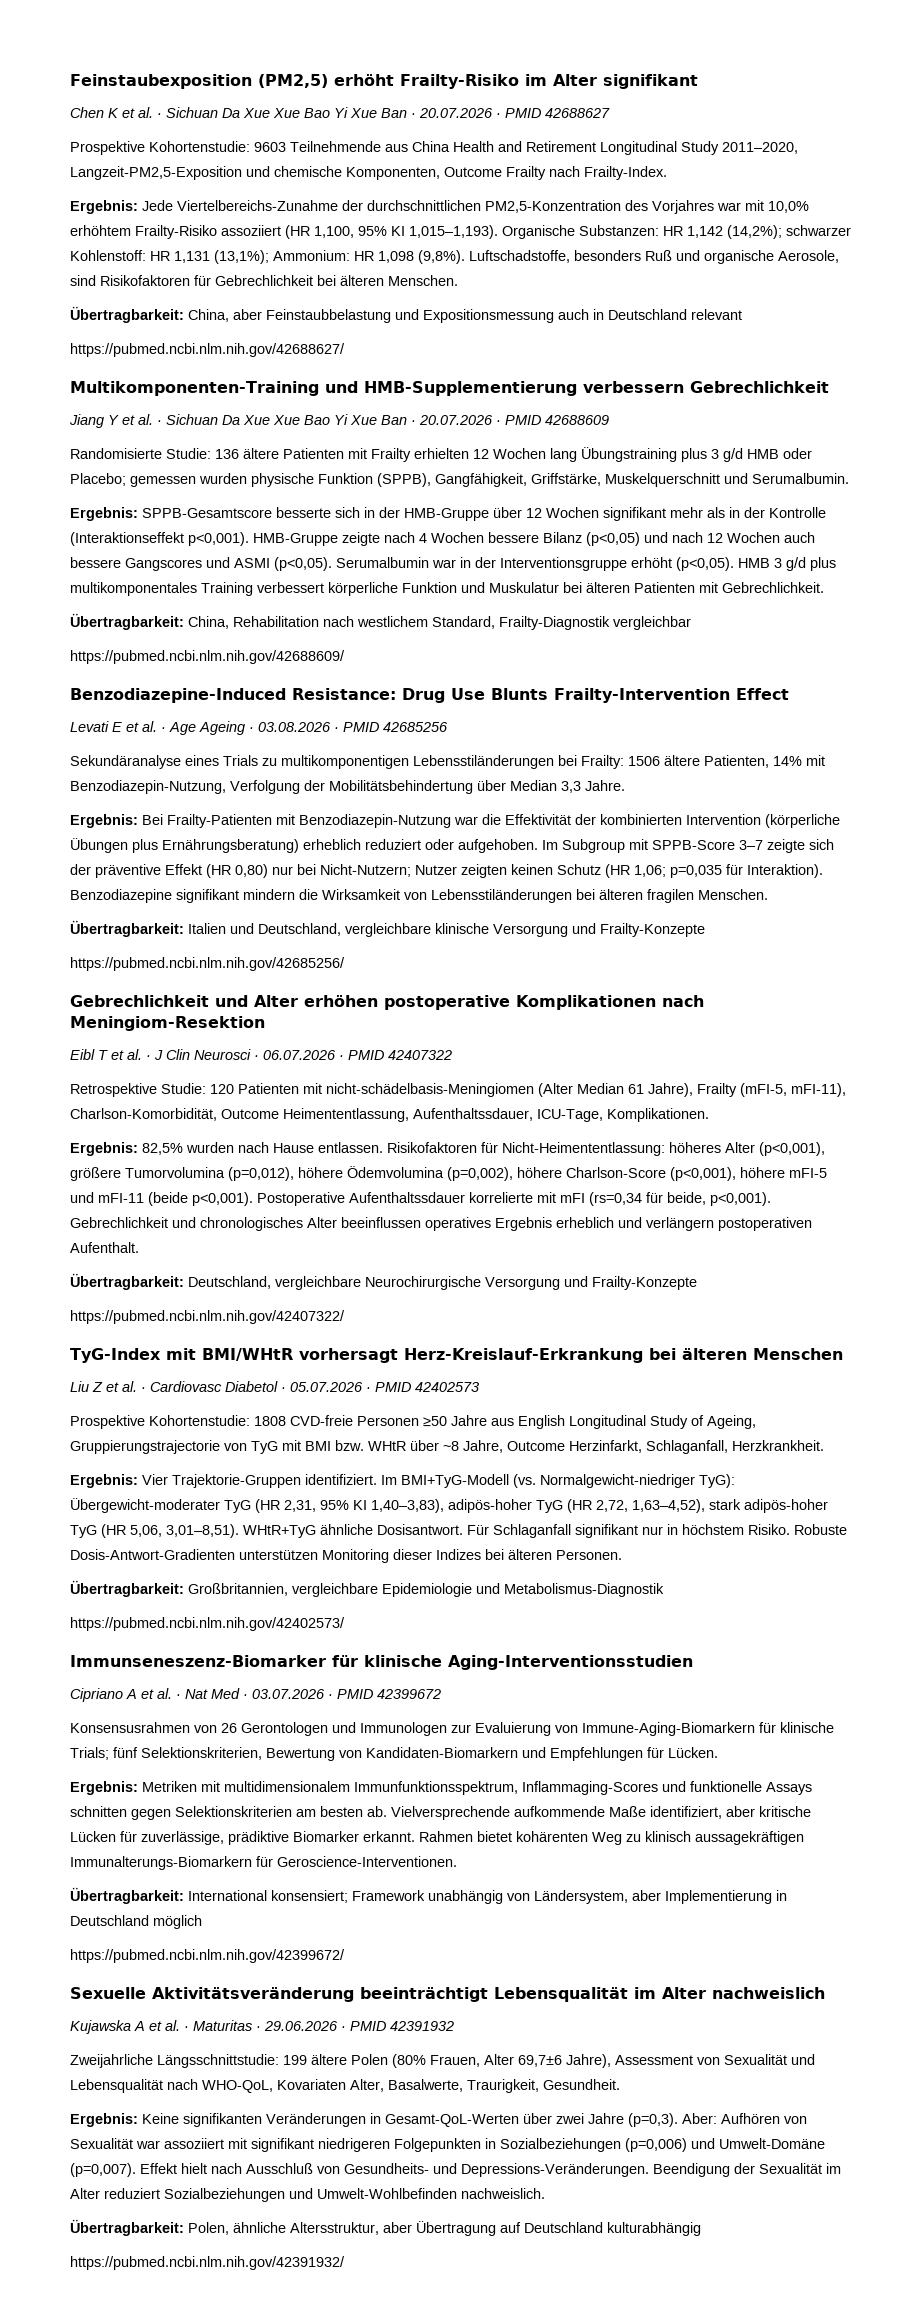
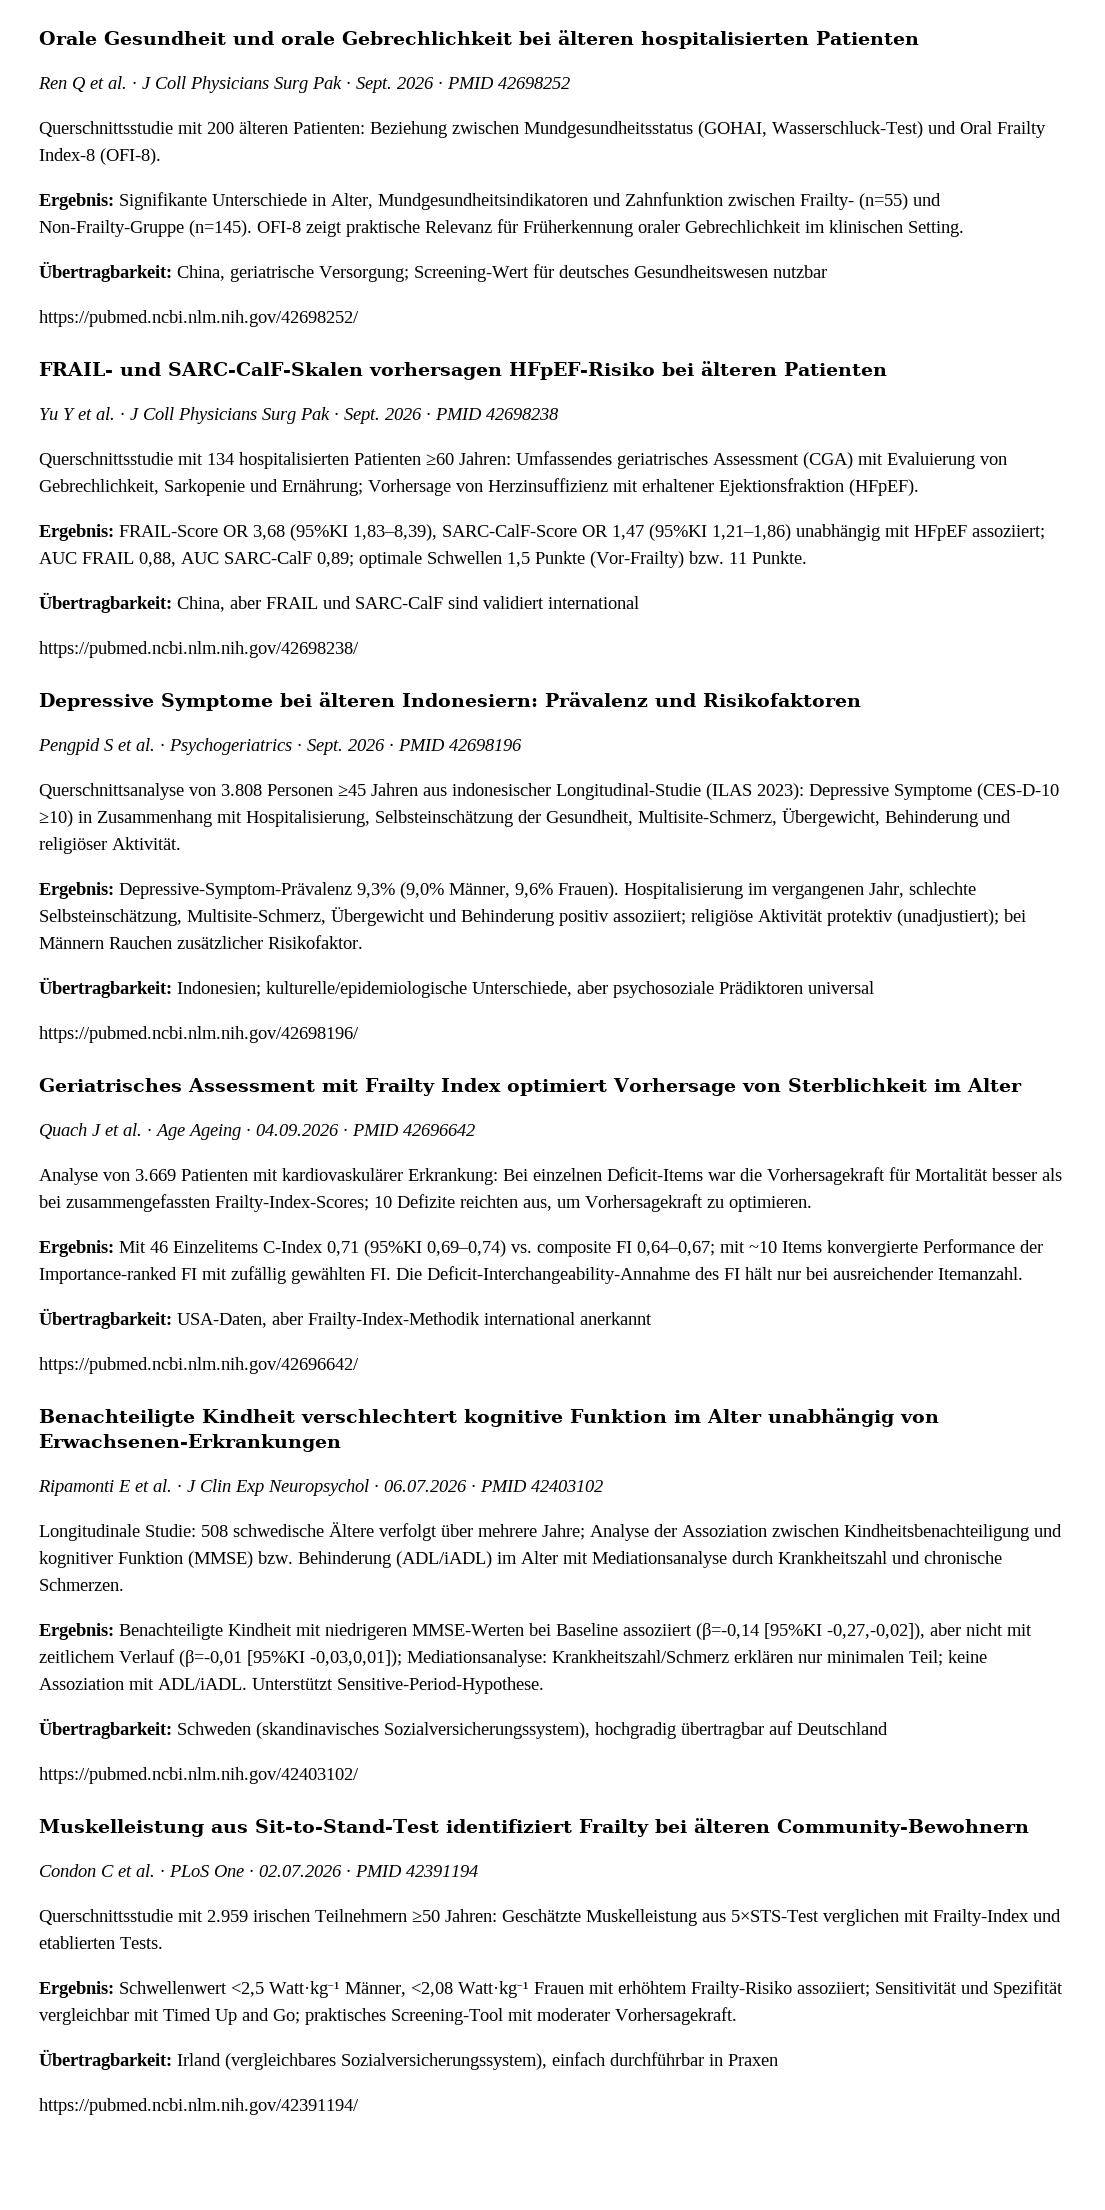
- Feinstaubexposition (PM2,5) erhöht Frailty-Risiko im Alter signifikant
- Chen K et al. · Sichuan Da Xue Xue Bao Yi Xue Ban · 20.07.2026 · PMID 42688627
- Prospektive Kohortenstudie: 9603 Teilnehmende aus China Health and Retirement Longitudinal Study 2011–2020, Langzeit-PM2,5-Exposition und chemische Komponenten, Outcome Frailty nach Frailty-Index.
- Ergebnis: Jede Viertelbereichs-Zunahme der durchschnittlichen PM2,5-Konzentration des Vorjahres war mit 10,0% erhöhtem Frailty-Risiko assoziiert (HR 1,100, 95% KI 1,015–1,193). Organische Substanzen: HR 1,142 (14,2%); schwarzer Kohlenstoff: HR 1,131 (13,1%); Ammonium: HR 1,098 (9,8%). Luftschadstoffe, besonders Ruß und organische Aerosole, sind Risikofaktoren für Gebrechlichkeit bei älteren Menschen.
- Übertragbarkeit: China, aber Feinstaubbelastung und Expositionsmessung auch in Deutschland relevant
- https://pubmed.ncbi.nlm.nih.gov/42688627/
- Multikomponenten-Training und HMB-Supplementierung verbessern Gebrechlichkeit
- Jiang Y et al. · Sichuan Da Xue Xue Bao Yi Xue Ban · 20.07.2026 · PMID 42688609
- Randomisierte Studie: 136 ältere Patienten mit Frailty erhielten 12 Wochen lang Übungstraining plus 3 g/d HMB oder Placebo; gemessen wurden physische Funktion (SPPB), Gangfähigkeit, Griffstärke, Muskelquerschnitt und Serumalbumin.
- Ergebnis: SPPB-Gesamtscore besserte sich in der HMB-Gruppe über 12 Wochen signifikant mehr als in der Kontrolle (Interaktionseffekt p<0,001). HMB-Gruppe zeigte nach 4 Wochen bessere Bilanz (p<0,05) und nach 12 Wochen auch bessere Gangscores und ASMI (p<0,05). Serumalbumin war in der Interventionsgruppe erhöht (p<0,05). HMB 3 g/d plus multikomponentales Training verbessert körperliche Funktion und Muskulatur bei älteren Patienten mit Gebrechlichkeit.
- Übertragbarkeit: China, Rehabilitation nach westlichem Standard, Frailty-Diagnostik vergleichbar
- https://pubmed.ncbi.nlm.nih.gov/42688609/
- Benzodiazepine-Induced Resistance: Drug Use Blunts Frailty-Intervention Effect
- Levati E et al. · Age Ageing · 03.08.2026 · PMID 42685256
- Sekundäranalyse eines Trials zu multikomponentigen Lebensstiländerungen bei Frailty: 1506 ältere Patienten, 14% mit Benzodiazepin-Nutzung, Verfolgung der Mobilitätsbehindertung über Median 3,3 Jahre.
- Ergebnis: Bei Frailty-Patienten mit Benzodiazepin-Nutzung war die Effektivität der kombinierten Intervention (körperliche Übungen plus Ernährungsberatung) erheblich reduziert oder aufgehoben. Im Subgroup mit SPPB-Score 3–7 zeigte sich der präventive Effekt (HR 0,80) nur bei Nicht-Nutzern; Nutzer zeigten keinen Schutz (HR 1,06; p=0,035 für Interaktion). Benzodiazepine signifikant mindern die Wirksamkeit von Lebensstiländerungen bei älteren fragilen Menschen.
- Übertragbarkeit: Italien und Deutschland, vergleichbare klinische Versorgung und Frailty-Konzepte
- https://pubmed.ncbi.nlm.nih.gov/42685256/
- Gebrechlichkeit und Alter erhöhen postoperative Komplikationen nach Meningiom-Resektion
- Eibl T et al. · J Clin Neurosci · 06.07.2026 · PMID 42407322
- Retrospektive Studie: 120 Patienten mit nicht-schädelbasis-Meningiomen (Alter Median 61 Jahre), Frailty (mFI-5, mFI-11), Charlson-Komorbidität, Outcome Heimententlassung, Aufenthaltssdauer, ICU-Tage, Komplikationen.
- Ergebnis: 82,5% wurden nach Hause entlassen. Risikofaktoren für Nicht-Heimententlassung: höheres Alter (p<0,001), größere Tumorvolumina (p=0,012), höhere Ödemvolumina (p=0,002), höhere Charlson-Score (p<0,001), höhere mFI-5 und mFI-11 (beide p<0,001). Postoperative Aufenthaltssdauer korrelierte mit mFI (rs=0,34 für beide, p<0,001). Gebrechlichkeit und chronologisches Alter beeinflussen operatives Ergebnis erheblich und verlängern postoperativen Aufenthalt.
- Übertragbarkeit: Deutschland, vergleichbare Neurochirurgische Versorgung und Frailty-Konzepte
- https://pubmed.ncbi.nlm.nih.gov/42407322/
- TyG-Index mit BMI/WHtR vorhersagt Herz-Kreislauf-Erkrankung bei älteren Menschen
- Liu Z et al. · Cardiovasc Diabetol · 05.07.2026 · PMID 42402573
- Prospektive Kohortenstudie: 1808 CVD-freie Personen ≥50 Jahre aus English Longitudinal Study of Ageing, Gruppierungstrajectorie von TyG mit BMI bzw. WHtR über ~8 Jahre, Outcome Herzinfarkt, Schlaganfall, Herzkrankheit.
- Ergebnis: Vier Trajektorie-Gruppen identifiziert. Im BMI+TyG-Modell (vs. Normalgewicht-niedriger TyG): Übergewicht-moderater TyG (HR 2,31, 95% KI 1,40–3,83), adipös-hoher TyG (HR 2,72, 1,63–4,52), stark adipös-hoher TyG (HR 5,06, 3,01–8,51). WHtR+TyG ähnliche Dosisantwort. Für Schlaganfall signifikant nur in höchstem Risiko. Robuste Dosis-Antwort-Gradienten unterstützen Monitoring dieser Indizes bei älteren Personen.
- Übertragbarkeit: Großbritannien, vergleichbare Epidemiologie und Metabolismus-Diagnostik
- https://pubmed.ncbi.nlm.nih.gov/42402573/
- Immunseneszenz-Biomarker für klinische Aging-Interventionsstudien
- Cipriano A et al. · Nat Med · 03.07.2026 · PMID 42399672
- Konsensusrahmen von 26 Gerontologen und Immunologen zur Evaluierung von Immune-Aging-Biomarkern für klinische Trials; fünf Selektionskriterien, Bewertung von Kandidaten-Biomarkern und Empfehlungen für Lücken.
- Ergebnis: Metriken mit multidimensionalem Immunfunktionsspektrum, Inflammaging-Scores und funktionelle Assays schnitten gegen Selektionskriterien am besten ab. Vielversprechende aufkommende Maße identifiziert, aber kritische Lücken für zuverlässige, prädiktive Biomarker erkannt. Rahmen bietet kohärenten Weg zu klinisch aussagekräftigen Immunalterungs-Biomarkern für Geroscience-Interventionen.
- Übertragbarkeit: International konsensiert; Framework unabhängig von Ländersystem, aber Implementierung in Deutschland möglich
- https://pubmed.ncbi.nlm.nih.gov/42399672/
- Sexuelle Aktivitätsveränderung beeinträchtigt Lebensqualität im Alter nachweislich
- Kujawska A et al. · Maturitas · 29.06.2026 · PMID 42391932
- Zweijahrliche Längsschnittstudie: 199 ältere Polen (80% Frauen, Alter 69,7±6 Jahre), Assessment von Sexualität und Lebensqualität nach WHO-QoL, Kovariaten Alter, Basalwerte, Traurigkeit, Gesundheit.
- Ergebnis: Keine signifikanten Veränderungen in Gesamt-QoL-Werten über zwei Jahre (p=0,3). Aber: Aufhören von Sexualität war assoziiert mit signifikant niedrigeren Folgepunkten in Sozialbeziehungen (p=0,006) und Umwelt-Domäne (p=0,007). Effekt hielt nach Ausschluß von Gesundheits- und Depressions-Veränderungen. Beendigung der Sexualität im Alter reduziert Sozialbeziehungen und Umwelt-Wohlbefinden nachweislich.
- Übertragbarkeit: Polen, ähnliche Altersstruktur, aber Übertragung auf Deutschland kulturabhängig
- https://pubmed.ncbi.nlm.nih.gov/42391932/
+ Orale Gesundheit und orale Gebrechlichkeit bei älteren hospitalisierten Patienten
+ Ren Q et al. · J Coll Physicians Surg Pak · Sept. 2026 · PMID 42698252
+ Querschnittsstudie mit 200 älteren Patienten: Beziehung zwischen Mundgesundheitsstatus (GOHAI, Wasserschluck-Test) und Oral Frailty Index-8 (OFI-8).
+ Ergebnis: Signifikante Unterschiede in Alter, Mundgesundheitsindikatoren und Zahnfunktion zwischen Frailty- (n=55) und Non-Frailty-Gruppe (n=145). OFI-8 zeigt praktische Relevanz für Früherkennung oraler Gebrechlichkeit im klinischen Setting.
+ Übertragbarkeit: China, geriatrische Versorgung; Screening-Wert für deutsches Gesundheitswesen nutzbar
+ https://pubmed.ncbi.nlm.nih.gov/42698252/
+ FRAIL- und SARC-CalF-Skalen vorhersagen HFpEF-Risiko bei älteren Patienten
+ Yu Y et al. · J Coll Physicians Surg Pak · Sept. 2026 · PMID 42698238
+ Querschnittsstudie mit 134 hospitalisierten Patienten ≥60 Jahren: Umfassendes geriatrisches Assessment (CGA) mit Evaluierung von Gebrechlichkeit, Sarkopenie und Ernährung; Vorhersage von Herzinsuffizienz mit erhaltener Ejektionsfraktion (HFpEF).
+ Ergebnis: FRAIL-Score OR 3,68 (95%KI 1,83–8,39), SARC-CalF-Score OR 1,47 (95%KI 1,21–1,86) unabhängig mit HFpEF assoziiert; AUC FRAIL 0,88, AUC SARC-CalF 0,89; optimale Schwellen 1,5 Punkte (Vor-Frailty) bzw. 11 Punkte.
+ Übertragbarkeit: China, aber FRAIL und SARC-CalF sind validiert international
+ https://pubmed.ncbi.nlm.nih.gov/42698238/
+ Depressive Symptome bei älteren Indonesiern: Prävalenz und Risikofaktoren
+ Pengpid S et al. · Psychogeriatrics · Sept. 2026 · PMID 42698196
+ Querschnittsanalyse von 3.808 Personen ≥45 Jahren aus indonesischer Longitudinal-Studie (ILAS 2023): Depressive Symptome (CES-D-10 ≥10) in Zusammenhang mit Hospitalisierung, Selbsteinschätzung der Gesundheit, Multisite-Schmerz, Übergewicht, Behinderung und religiöser Aktivität.
+ Ergebnis: Depressive-Symptom-Prävalenz 9,3% (9,0% Männer, 9,6% Frauen). Hospitalisierung im vergangenen Jahr, schlechte Selbsteinschätzung, Multisite-Schmerz, Übergewicht und Behinderung positiv assoziiert; religiöse Aktivität protektiv (unadjustiert); bei Männern Rauchen zusätzlicher Risikofaktor.
+ Übertragbarkeit: Indonesien; kulturelle/epidemiologische Unterschiede, aber psychosoziale Prädiktoren universal
+ https://pubmed.ncbi.nlm.nih.gov/42698196/
+ Geriatrisches Assessment mit Frailty Index optimiert Vorhersage von Sterblichkeit im Alter
+ Quach J et al. · Age Ageing · 04.09.2026 · PMID 42696642
+ Analyse von 3.669 Patienten mit kardiovaskulärer Erkrankung: Bei einzelnen Deficit-Items war die Vorhersagekraft für Mortalität besser als bei zusammengefassten Frailty-Index-Scores; 10 Defizite reichten aus, um Vorhersagekraft zu optimieren.
+ Ergebnis: Mit 46 Einzelitems C-Index 0,71 (95%KI 0,69–0,74) vs. composite FI 0,64–0,67; mit ~10 Items konvergierte Performance der Importance-ranked FI mit zufällig gewählten FI. Die Deficit-Interchangeability-Annahme des FI hält nur bei ausreichender Itemanzahl.
+ Übertragbarkeit: USA-Daten, aber Frailty-Index-Methodik international anerkannt
+ https://pubmed.ncbi.nlm.nih.gov/42696642/
+ Benachteiligte Kindheit verschlechtert kognitive Funktion im Alter unabhängig von Erwachsenen-Erkrankungen
+ Ripamonti E et al. · J Clin Exp Neuropsychol · 06.07.2026 · PMID 42403102
+ Longitudinale Studie: 508 schwedische Ältere verfolgt über mehrere Jahre; Analyse der Assoziation zwischen Kindheitsbenachteiligung und kognitiver Funktion (MMSE) bzw. Behinderung (ADL/iADL) im Alter mit Mediationsanalyse durch Krankheitszahl und chronische Schmerzen.
+ Ergebnis: Benachteiligte Kindheit mit niedrigeren MMSE-Werten bei Baseline assoziiert (β=-0,14 [95%KI -0,27,-0,02]), aber nicht mit zeitlichem Verlauf (β=-0,01 [95%KI -0,03,0,01]); Mediationsanalyse: Krankheitszahl/Schmerz erklären nur minimalen Teil; keine Assoziation mit ADL/iADL. Unterstützt Sensitive-Period-Hypothese.
+ Übertragbarkeit: Schweden (skandinavisches Sozialversicherungssystem), hochgradig übertragbar auf Deutschland
+ https://pubmed.ncbi.nlm.nih.gov/42403102/
+ Muskelleistung aus Sit-to-Stand-Test identifiziert Frailty bei älteren Community-Bewohnern
+ Condon C et al. · PLoS One · 02.07.2026 · PMID 42391194
+ Querschnittsstudie mit 2.959 irischen Teilnehmern ≥50 Jahren: Geschätzte Muskelleistung aus 5×STS-Test verglichen mit Frailty-Index und etablierten Tests.
+ Ergebnis: Schwellenwert <2,5 Watt·kg⁻¹ Männer, <2,08 Watt·kg⁻¹ Frauen mit erhöhtem Frailty-Risiko assoziiert; Sensitivität und Spezifität vergleichbar mit Timed Up and Go; praktisches Screening-Tool mit moderater Vorhersagekraft.
+ Übertragbarkeit: Irland (vergleichbares Sozialversicherungssystem), einfach durchführbar in Praxen
+ https://pubmed.ncbi.nlm.nih.gov/42391194/

